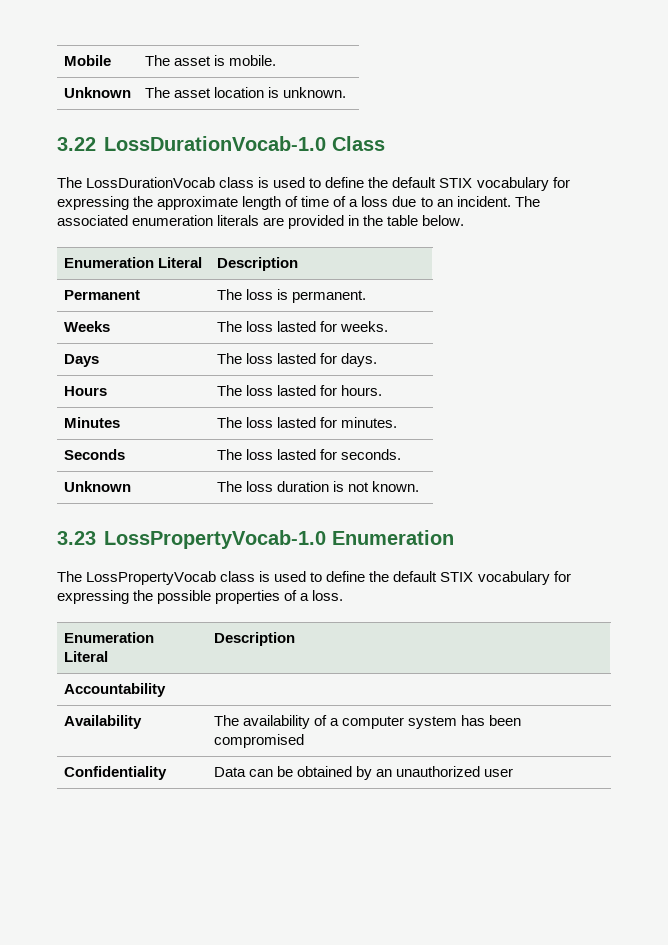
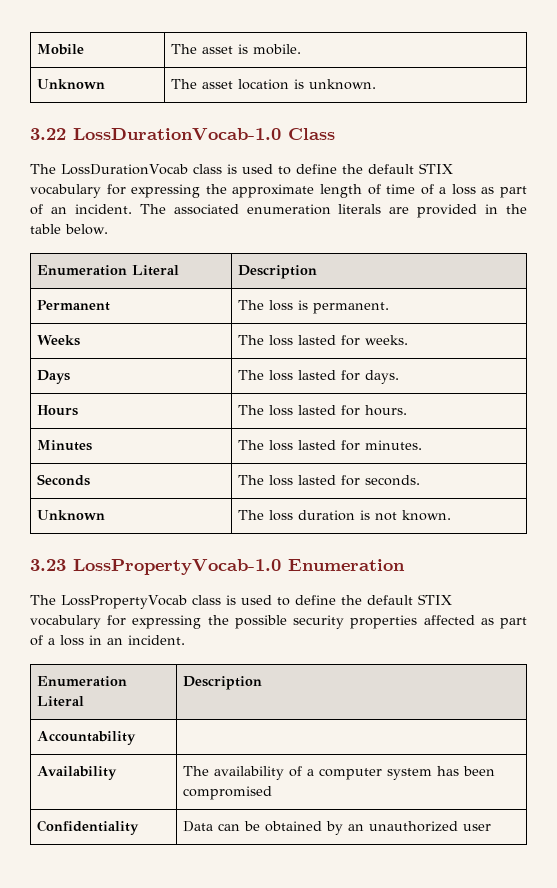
- The LossDurationVocab class is used to define the default STIX vocabulary for expressing the approximate length of time of a loss due to an incident.
+ The LossDurationVocab class is used to define the default STIX vocabulary for expressing the approximate length of time of a loss as part of an incident.
- The LossPropertyVocab class is used to define the default STIX vocabulary for expressing the possible properties of a loss.
+ The LossPropertyVocab class is used to define the default STIX vocabulary for expressing the possible security properties affected as part of a loss in an incident.

